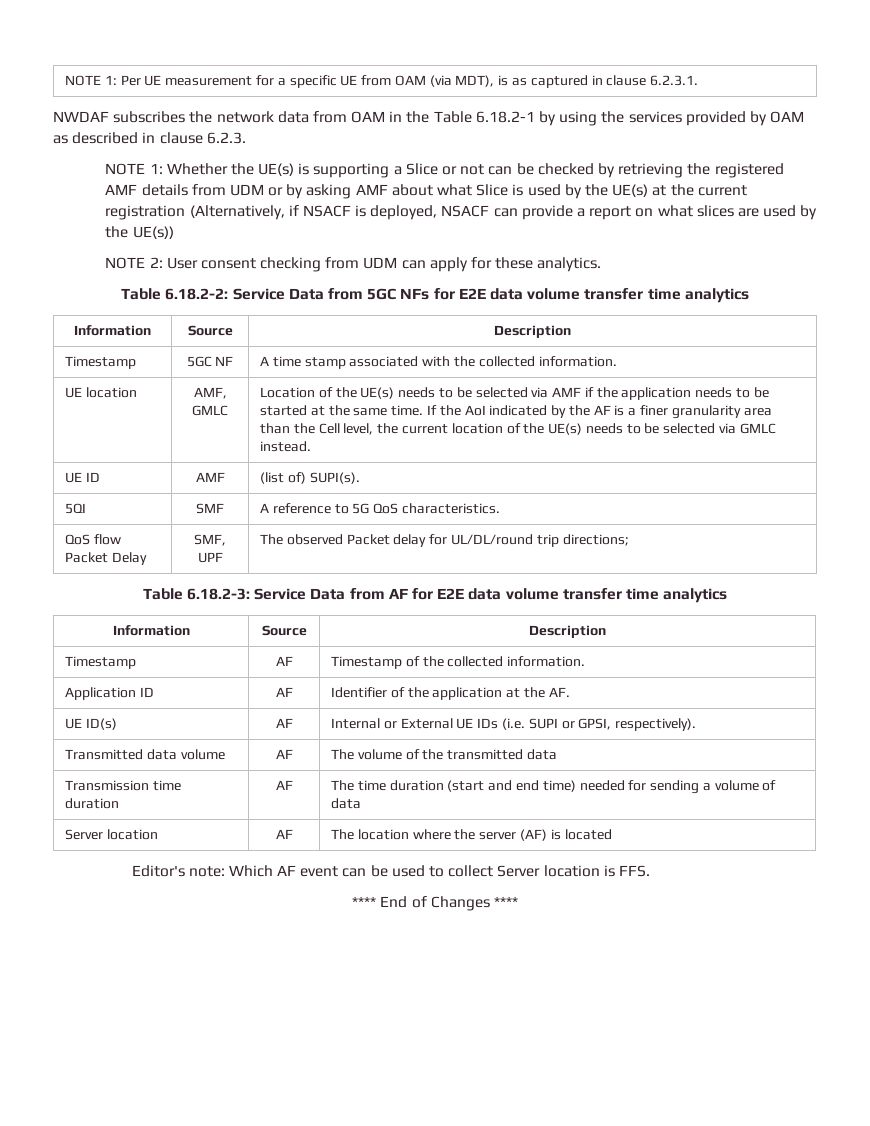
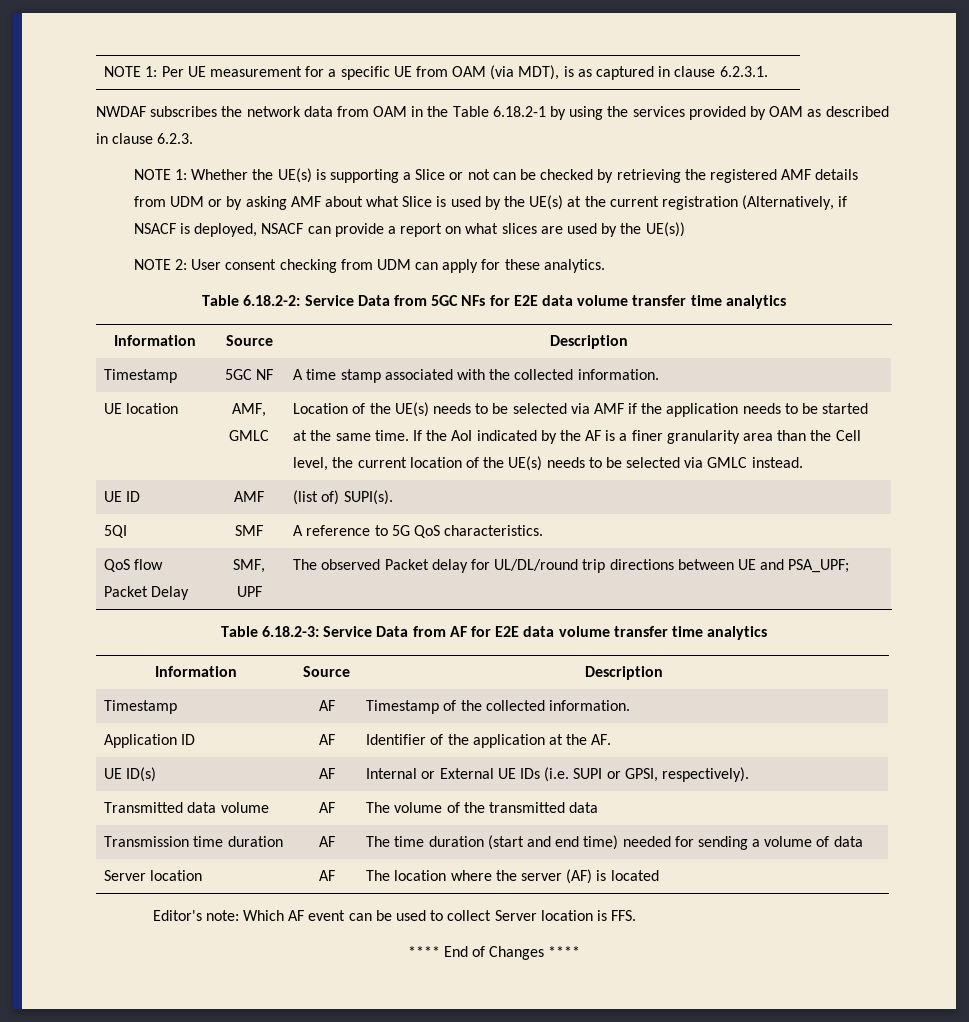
- QoS flow Packet Delay | SMF, UPF | The observed Packet delay for UL/DL/round trip directions;
+ QoS flow Packet Delay | SMF, UPF | The observed Packet delay for UL/DL/round trip directions between UE and PSA_UPF;

